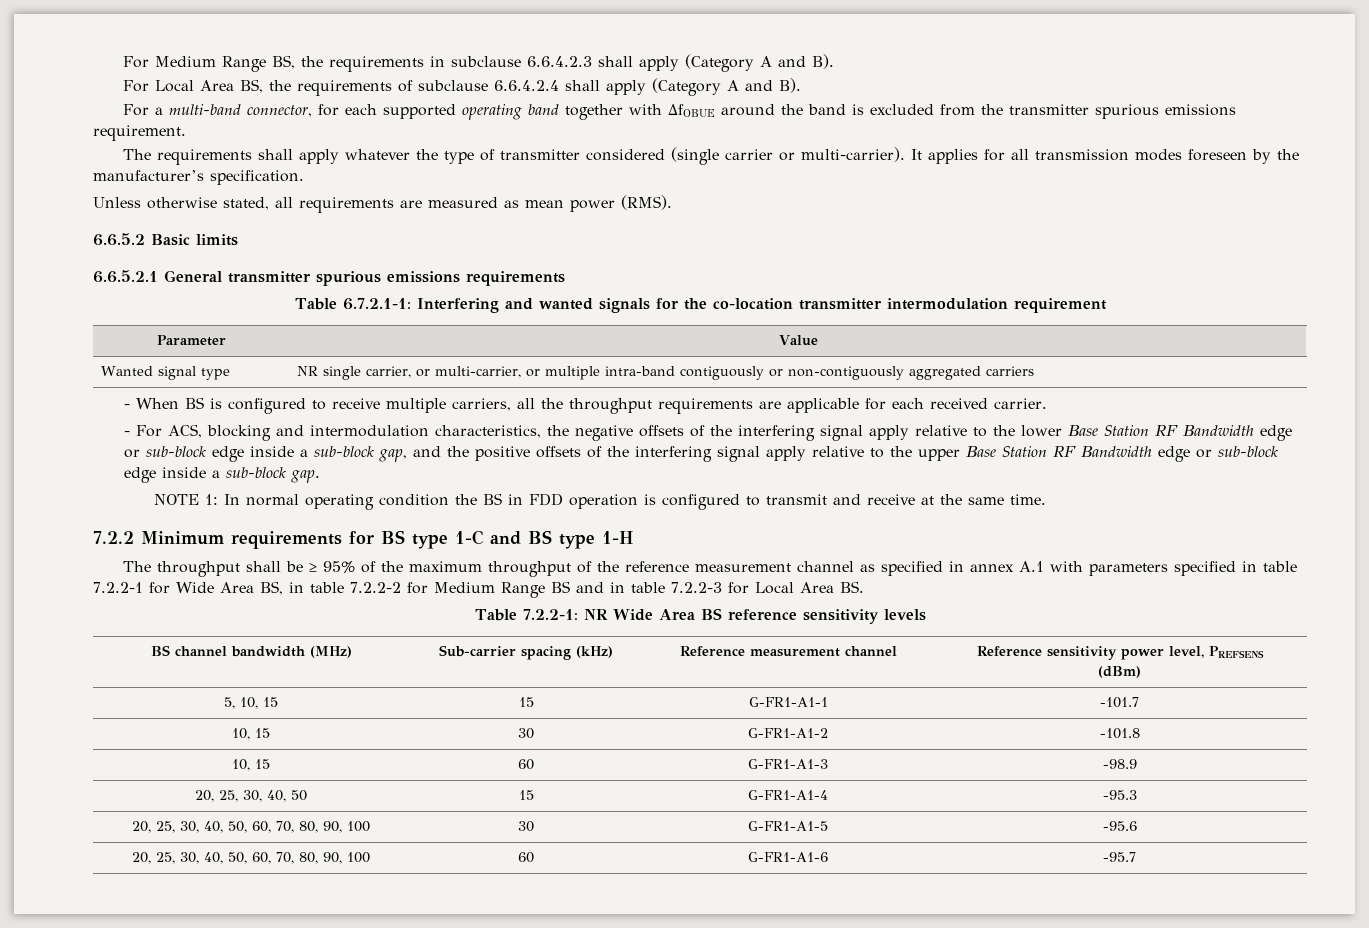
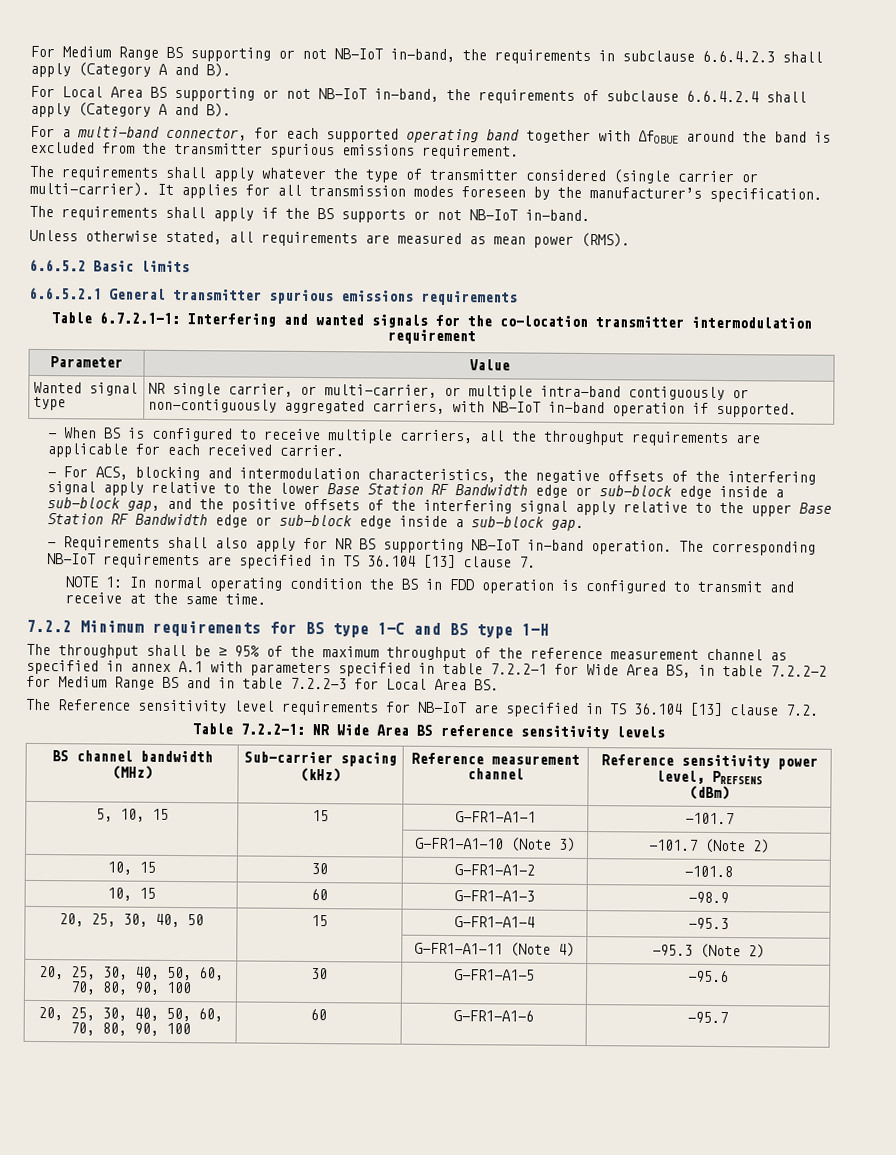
- For Medium Range BS, the requirements in subclause 6.6.4.2.3 shall apply (Category A and B).
+ For Medium Range BS supporting or not NB-IoT in-band, the requirements in subclause 6.6.4.2.3 shall apply (Category A and B).
- For Local Area BS, the requirements of subclause 6.6.4.2.4 shall apply (Category A and B).
+ For Local Area BS supporting or not NB-IoT in-band, the requirements of subclause 6.6.4.2.4 shall apply (Category A and B).
+ The requirements shall apply if the BS supports or not NB-IoT in-band.
- Wanted signal type | NR single carrier, or multi-carrier, or multiple intra-band contiguously or non-contiguously aggregated carriers
+ Wanted signal type | NR single carrier, or multi-carrier, or multiple intra-band contiguously or non-contiguously aggregated carriers, with NB-IoT in-band operation if supported.
+ - Requirements shall also apply for NR BS supporting NB-IoT in-band operation. The corresponding NB-IoT requirements are specified in TS 36.104 [13] clause 7.
+ The Reference sensitivity level requirements for NB-IoT are specified in TS 36.104 [13] clause 7.2.
+ | | G-FR1-A1-10 (Note 3) | -101.7 (Note 2)
+ | | G-FR1-A1-11 (Note 4) | -95.3 (Note 2)

